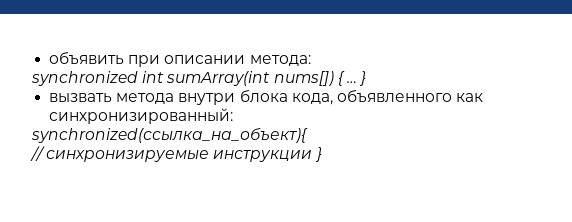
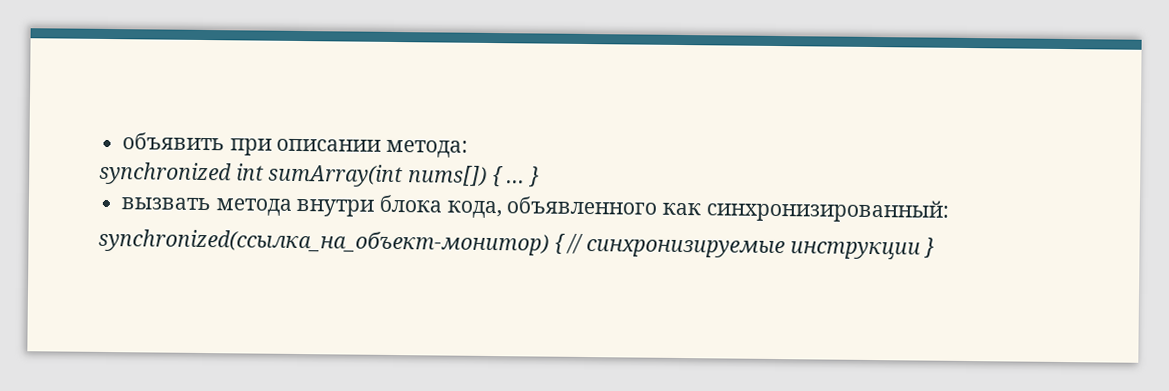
- synchronized(ссылка_на_объект){
- // синхронизируемые инструкции }
+ synchronized(ссылка_на_объект-монитор) { // синхронизируемые инструкции }

